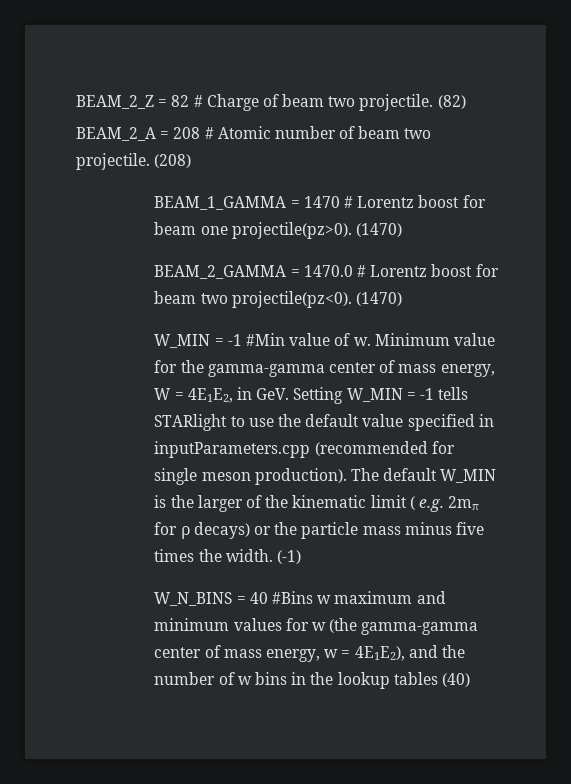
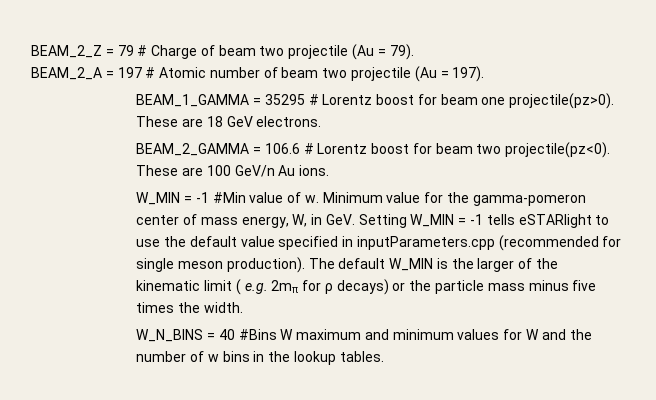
- BEAM_2_Z = 82 # Charge of beam two projectile. (82)
+ BEAM_2_Z = 79 # Charge of beam two projectile (Au = 79).
- BEAM_2_A = 208 # Atomic number of beam two projectile. (208)
+ BEAM_2_A = 197 # Atomic number of beam two projectile (Au = 197).
- BEAM_1_GAMMA = 1470 # Lorentz boost for beam one projectile(pz>0). (1470)
+ BEAM_1_GAMMA = 35295 # Lorentz boost for beam one projectile(pz>0). These are 18 GeV electrons.
- BEAM_2_GAMMA = 1470.0 # Lorentz boost for beam two projectile(pz<0). (1470)
+ BEAM_2_GAMMA = 106.6 # Lorentz boost for beam two projectile(pz<0). These are 100 GeV/n Au ions.
- Minimum value for the gamma-gamma center of mass energy, W = 4E1E2, in GeV. Setting W_MIN = -1 tells STARlight to use the default value specified in inputParameters.cpp (recommended for single meson production).
+ Minimum value for the gamma-pomeron center of mass energy, W, in GeV. Setting W_MIN = -1 tells eSTARlight to use the default value specified in inputParameters.cpp (recommended for single meson production).
- (-1)
- W_N_BINS = 40 #Bins w maximum and minimum values for w (the gamma-gamma center of mass energy, w = 4E1E2), and the number of w bins in the lookup tables (40)
+ W_N_BINS = 40 #Bins W maximum and minimum values for W and the number of w bins in the lookup tables.

